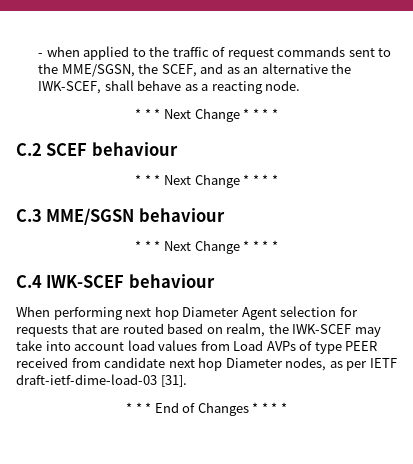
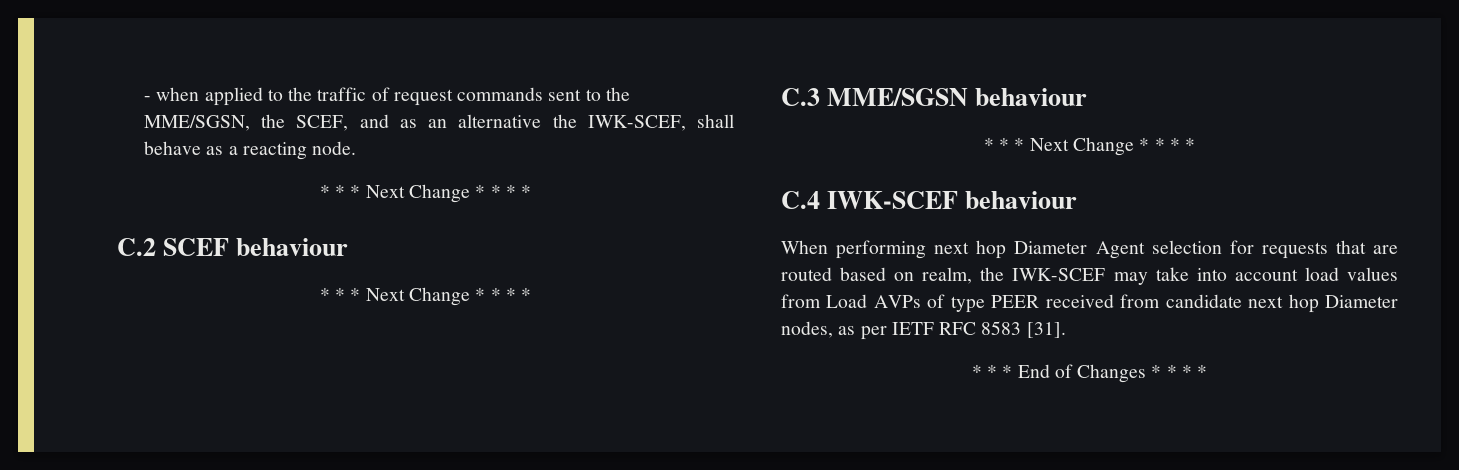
- When performing next hop Diameter Agent selection for requests that are routed based on realm, the IWK-SCEF may take into account load values from Load AVPs of type PEER received from candidate next hop Diameter nodes, as per IETF draft-ietf-dime-load-03 [31].
+ When performing next hop Diameter Agent selection for requests that are routed based on realm, the IWK-SCEF may take into account load values from Load AVPs of type PEER received from candidate next hop Diameter nodes, as per IETF RFC 8583 [31].

